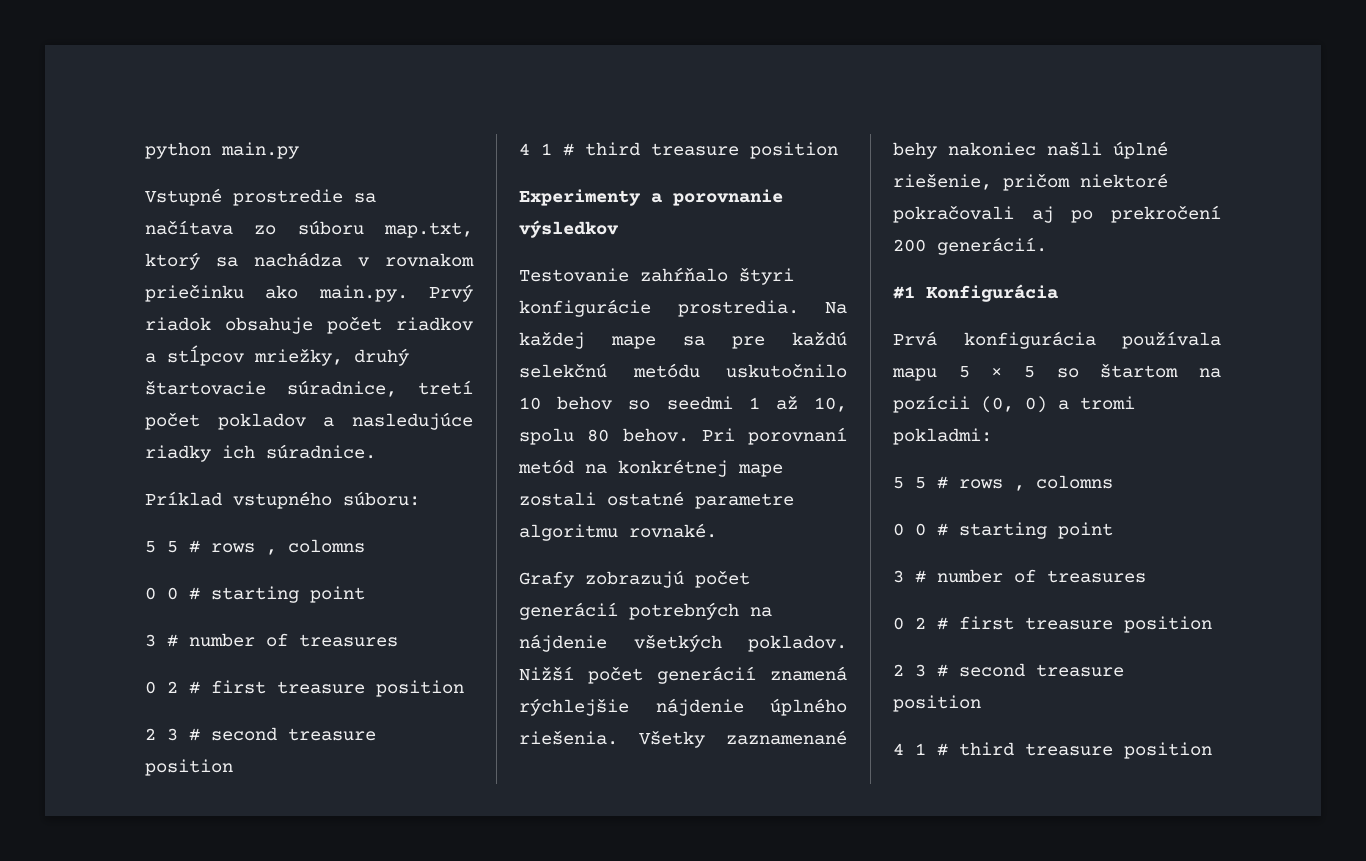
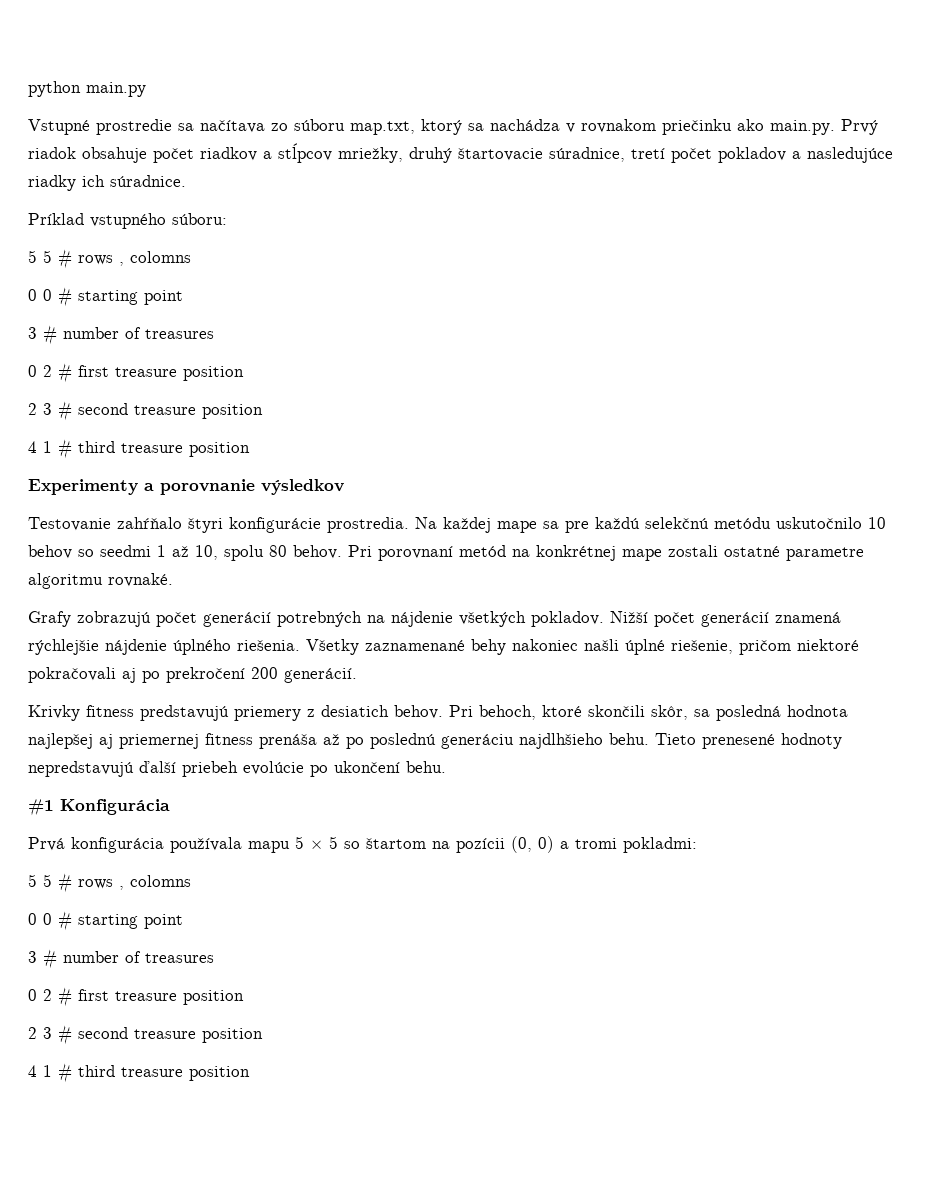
+ Krivky fitness predstavujú priemery z desiatich behov. Pri behoch, ktoré skončili skôr, sa posledná hodnota najlepšej aj priemernej fitness prenáša až po poslednú generáciu najdlhšieho behu. Tieto prenesené hodnoty nepredstavujú ďalší priebeh evolúcie po ukončení behu.

